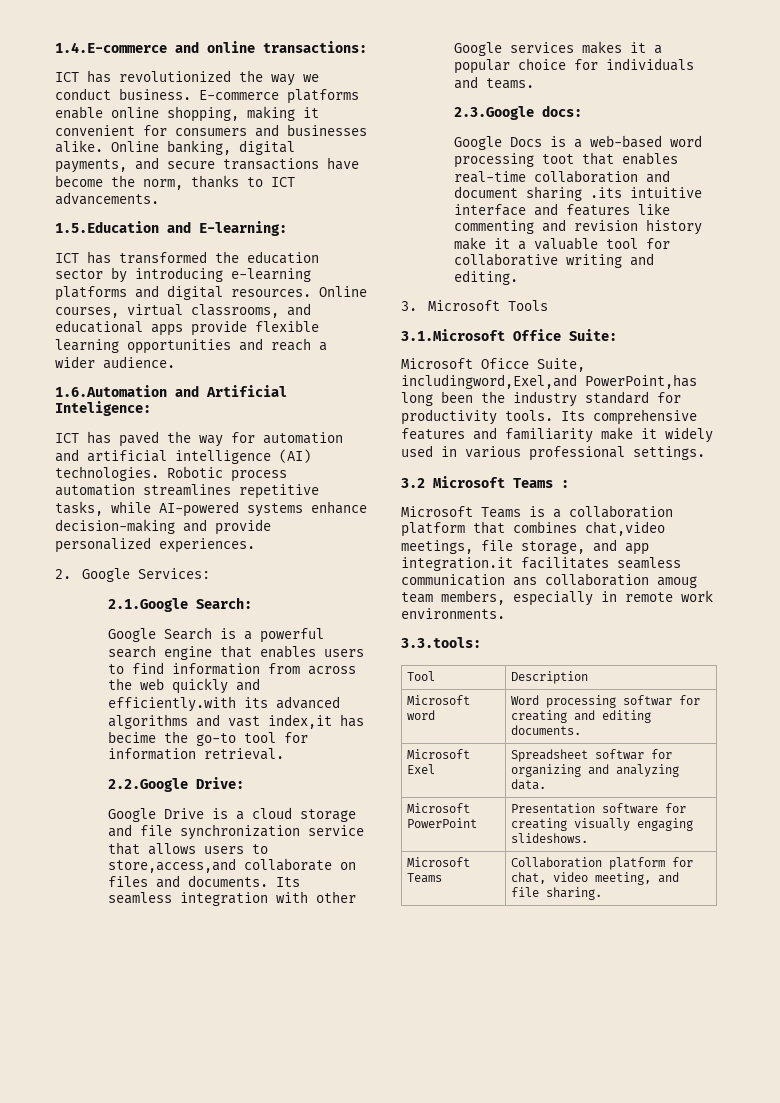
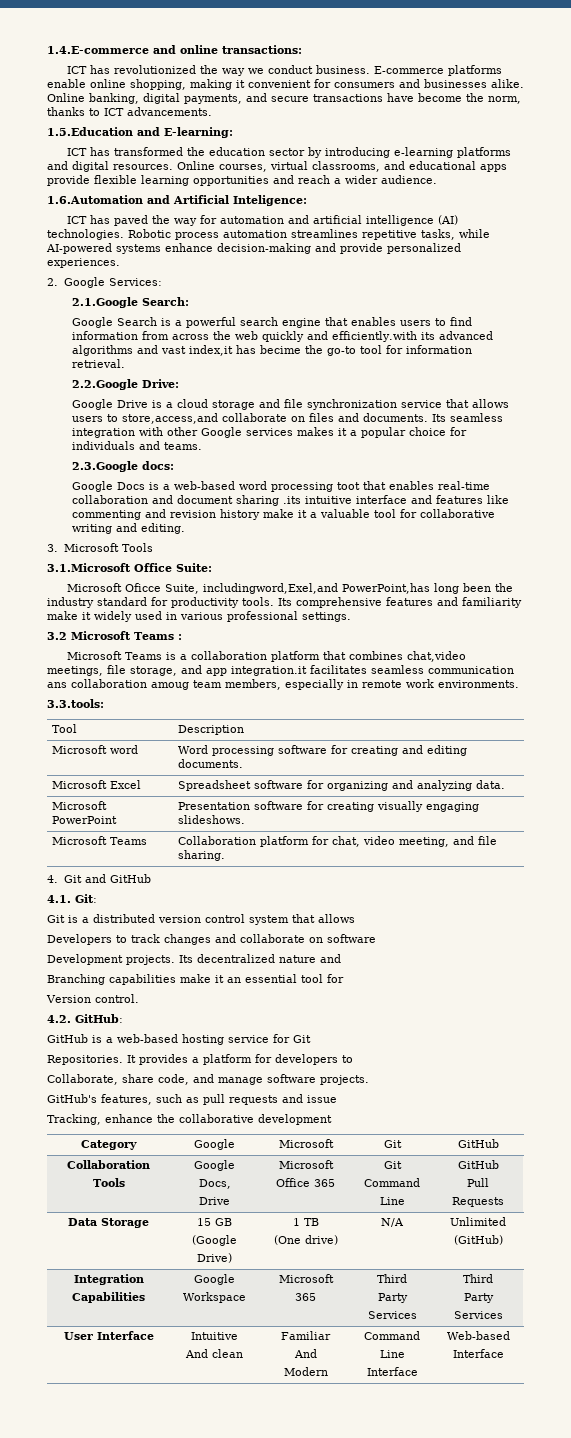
- Microsoft word | Word processing softwar for creating and editing documents.
+ Microsoft word | Word processing software for creating and editing documents.
- Microsoft Exel | Spreadsheet softwar for organizing and analyzing data.
+ Microsoft Excel | Spreadsheet software for organizing and analyzing data.
+ 4. Git and GitHub
+ 4.1. Git:
+ Git is a distributed version control system that allows
+ Developers to track changes and collaborate on software
+ Development projects. Its decentralized nature and
+ Branching capabilities make it an essential tool for
+ Version control.
+ 4.2. GitHub:
+ GitHub is a web-based hosting service for Git
+ Repositories. It provides a platform for developers to
+ Collaborate, share code, and manage software projects.
+ GitHub's features, such as pull requests and issue
+ Tracking, enhance the collaborative development
+ Category | Google | Microsoft | Git | GitHub
+ Collaboration
+ Tools | Google
+ Docs,
+ Drive | Microsoft
+ Office 365 | Git
+ Command
+ Line | GitHub
+ Pull
+ Requests
+ Data Storage | 15 GB
+ (Google
+ Drive) | 1 TB
+ (One drive) | N/A | Unlimited
+ (GitHub)
+ Integration
+ Capabilities | Google
+ Workspace | Microsoft
+ 365 | Third
+ Party
+ Services | Third
+ Party
+ Services
+ User Interface | Intuitive
+ And clean | Familiar
+ And
+ Modern | Command
+ Line
+ Interface | Web-based
+ Interface

